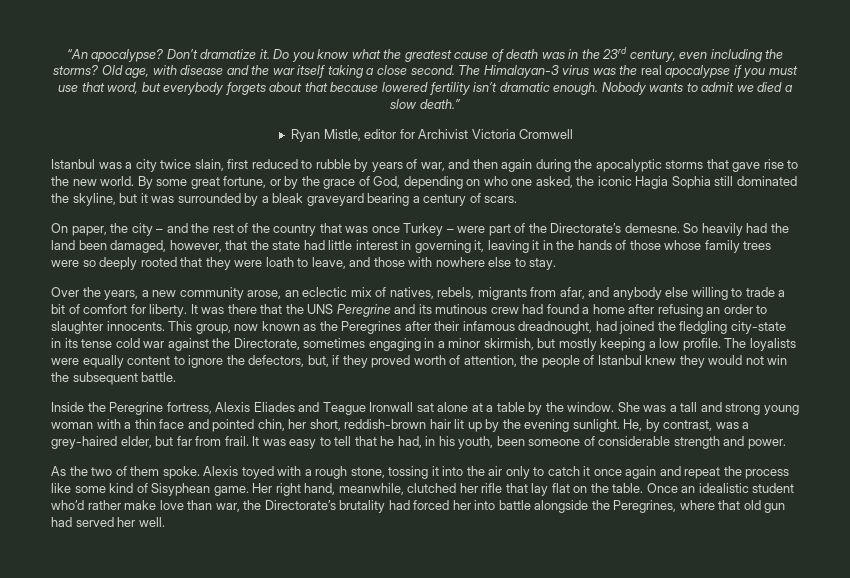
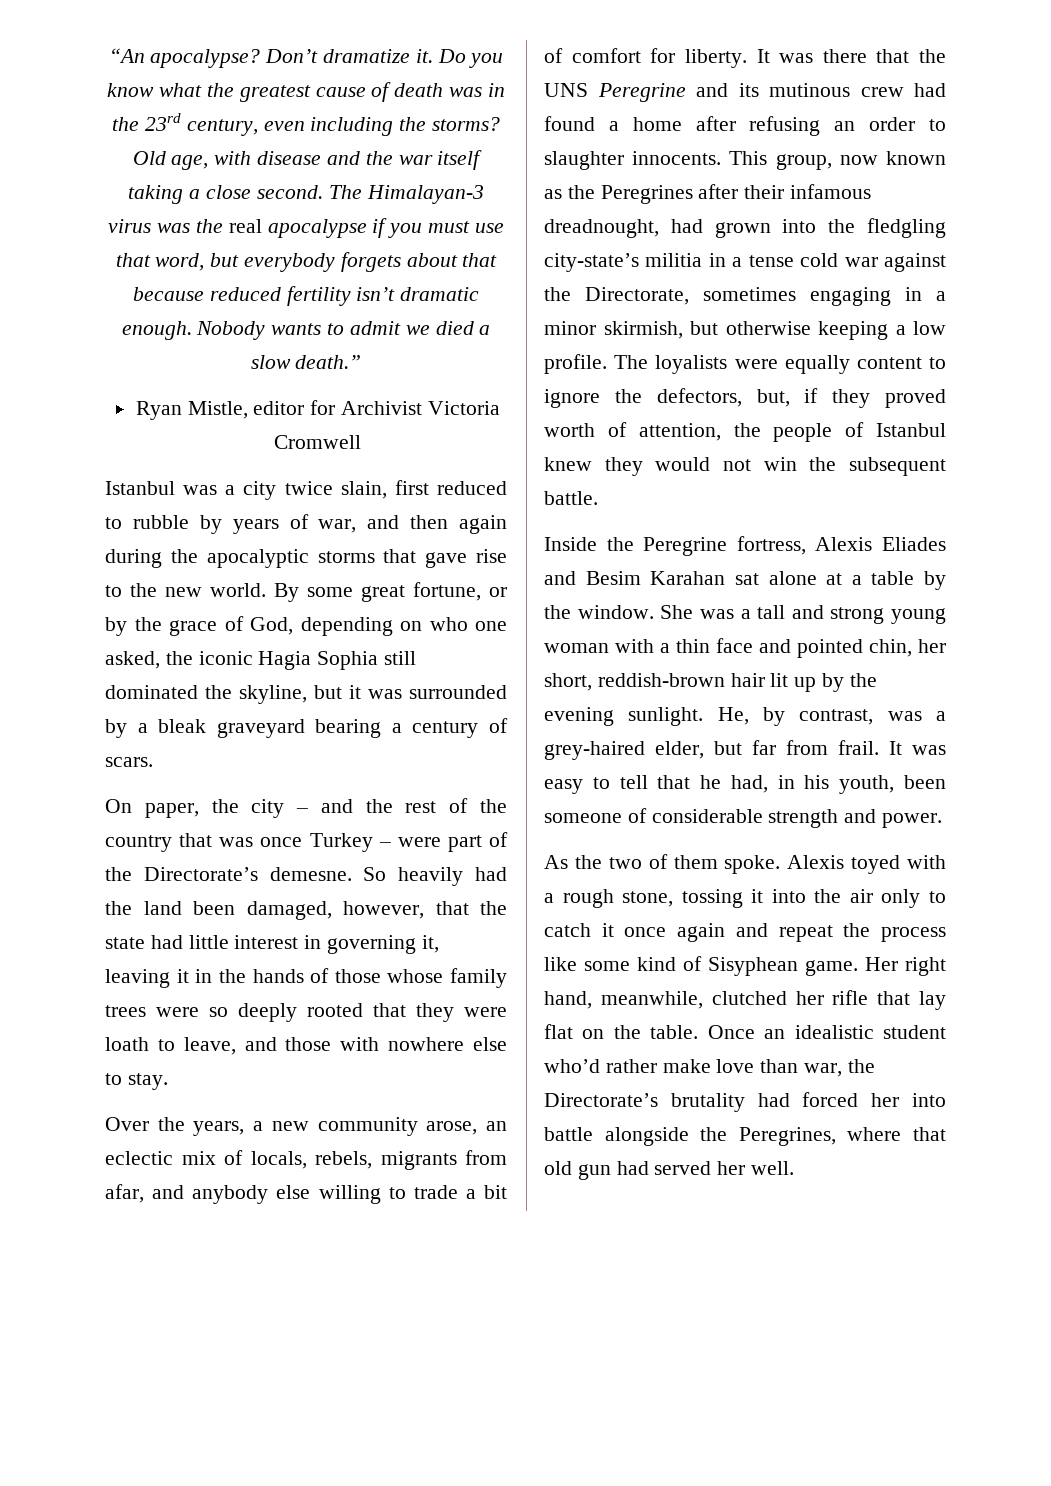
- The Himalayan-3 virus was the real apocalypse if you must use that word, but everybody forgets about that because lowered fertility isn’t dramatic enough.
+ The Himalayan-3 virus was the real apocalypse if you must use that word, but everybody forgets about that because reduced fertility isn’t dramatic enough.
- Over the years, a new community arose, an eclectic mix of natives, rebels, migrants from afar, and anybody else willing to trade a bit of comfort for liberty.
+ Over the years, a new community arose, an eclectic mix of locals, rebels, migrants from afar, and anybody else willing to trade a bit of comfort for liberty.
- This group, now known as the Peregrines after their infamous dreadnought, had joined the fledgling city-state in its tense cold war against the Directorate, sometimes engaging in a minor skirmish, but mostly keeping a low profile.
+ This group, now known as the Peregrines after their infamous dreadnought, had grown into the fledgling city-state’s militia in a tense cold war against the Directorate, sometimes engaging in a minor skirmish, but otherwise keeping a low profile.
- Inside the Peregrine fortress, Alexis Eliades and Teague Ironwall sat alone at a table by the window.
+ Inside the Peregrine fortress, Alexis Eliades and Besim Karahan sat alone at a table by the window.

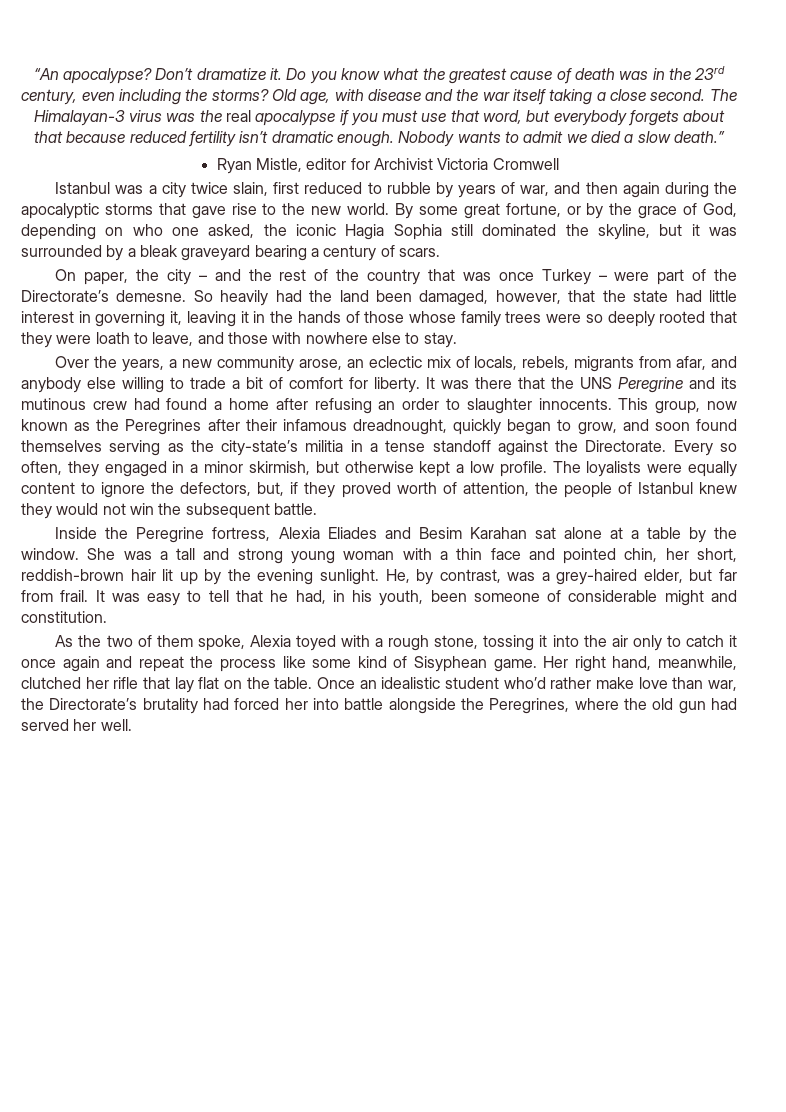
- This group, now known as the Peregrines after their infamous dreadnought, had grown into the fledgling city-state’s militia in a tense cold war against the Directorate, sometimes engaging in a minor skirmish, but otherwise keeping a low profile.
+ This group, now known as the Peregrines after their infamous dreadnought, quickly began to grow, and soon found themselves serving as the city-state’s militia in a tense standoff against the Directorate. Every so often, they engaged in a minor skirmish, but otherwise kept a low profile.
- Inside the Peregrine fortress, Alexis Eliades and Besim Karahan sat alone at a table by the window.
+ Inside the Peregrine fortress, Alexia Eliades and Besim Karahan sat alone at a table by the window.
- It was easy to tell that he had, in his youth, been someone of considerable strength and power.
+ It was easy to tell that he had, in his youth, been someone of considerable might and constitution.
- As the two of them spoke. Alexis toyed with a rough stone, tossing it into the air only to catch it once again and repeat the process like some kind of Sisyphean game.
+ As the two of them spoke, Alexia toyed with a rough stone, tossing it into the air only to catch it once again and repeat the process like some kind of Sisyphean game.
- Once an idealistic student who’d rather make love than war, the Directorate’s brutality had forced her into battle alongside the Peregrines, where that old gun had served her well.
+ Once an idealistic student who’d rather make love than war, the Directorate’s brutality had forced her into battle alongside the Peregrines, where the old gun had served her well.

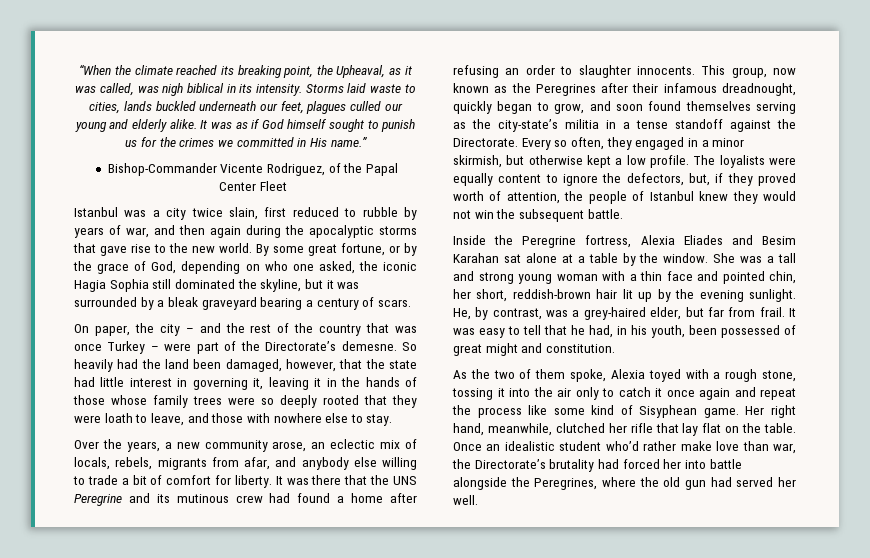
- “An apocalypse? Don’t dramatize it. Do you know what the greatest cause of death was in the 23rd century, even including the storms? Old age, with disease and the war itself taking a close second. The Himalayan-3 virus was the real apocalypse if you must use that word, but everybody forgets about that because reduced fertility isn’t dramatic enough. Nobody wants to admit we died a slow death.”
- Ryan Mistle, editor for Archivist Victoria Cromwell
+ “When the climate reached its breaking point, the Upheaval, as it was called, was nigh biblical in its intensity. Storms laid waste to cities, lands buckled underneath our feet, plagues culled our young and elderly alike. It was as if God himself sought to punish us for the crimes we committed in His name.”
+ Bishop-Commander Vicente Rodriguez, of the Papal Center Fleet
- It was easy to tell that he had, in his youth, been someone of considerable might and constitution.
+ It was easy to tell that he had, in his youth, been possessed of great might and constitution.

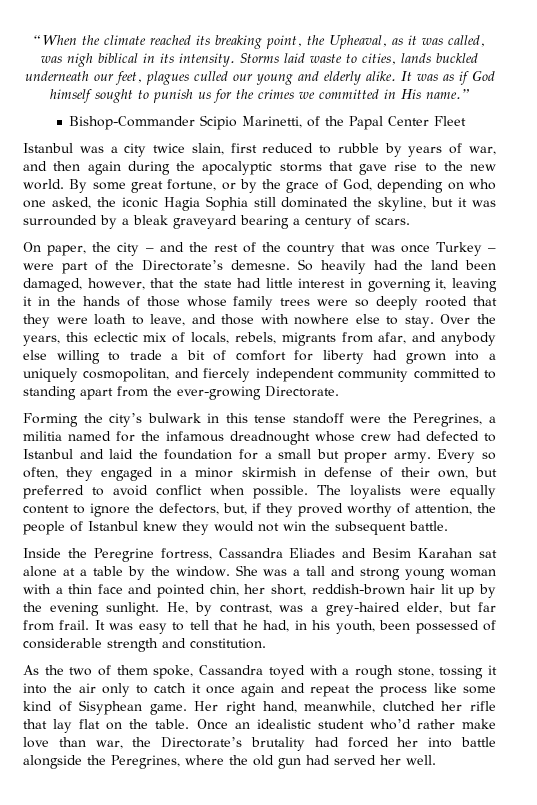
- Bishop-Commander Vicente Rodriguez, of the Papal Center Fleet
+ Bishop-Commander Scipio Marinetti, of the Papal Center Fleet
- So heavily had the land been damaged, however, that the state had little interest in governing it, leaving it in the hands of those whose family trees were so deeply rooted that they were loath to leave, and those with nowhere else to stay.
- Over the years, a new community arose, an eclectic mix of locals, rebels, migrants from afar, and anybody else willing to trade a bit of comfort for liberty. It was there that the UNS Peregrine and its mutinous crew had found a home after refusing an order to slaughter innocents. This group, now known as the Peregrines after their infamous dreadnought, quickly began to grow, and soon found themselves serving as the city-state’s militia in a tense standoff against the Directorate.
+ So heavily had the land been damaged, however, that the state had little interest in governing it, leaving it in the hands of those whose family trees were so deeply rooted that they were loath to leave, and those with nowhere else to stay. Over the years, this eclectic mix of locals, rebels, migrants from afar, and anybody else willing to trade a bit of comfort for liberty had grown into a uniquely cosmopolitan, and fiercely independent community committed to standing apart from the ever-growing Directorate.
+ Forming the city’s bulwark in this tense standoff were the Peregrines, a militia named for the infamous dreadnought whose crew had defected to Istanbul and laid the foundation for a small but proper army.
- Every so often, they engaged in a minor skirmish, but otherwise kept a low profile.
+ Every so often, they engaged in a minor skirmish in defense of their own, but preferred to avoid conflict when possible.
- The loyalists were equally content to ignore the defectors, but, if they proved worth of attention, the people of Istanbul knew they would not win the subsequent battle.
+ The loyalists were equally content to ignore the defectors, but, if they proved worthy of attention, the people of Istanbul knew they would not win the subsequent battle.
- Inside the Peregrine fortress, Alexia Eliades and Besim Karahan sat alone at a table by the window.
+ Inside the Peregrine fortress, Cassandra Eliades and Besim Karahan sat alone at a table by the window.
- It was easy to tell that he had, in his youth, been possessed of great might and constitution.
+ It was easy to tell that he had, in his youth, been possessed of considerable strength and constitution.
- As the two of them spoke, Alexia toyed with a rough stone, tossing it into the air only to catch it once again and repeat the process like some kind of Sisyphean game.
+ As the two of them spoke, Cassandra toyed with a rough stone, tossing it into the air only to catch it once again and repeat the process like some kind of Sisyphean game.

